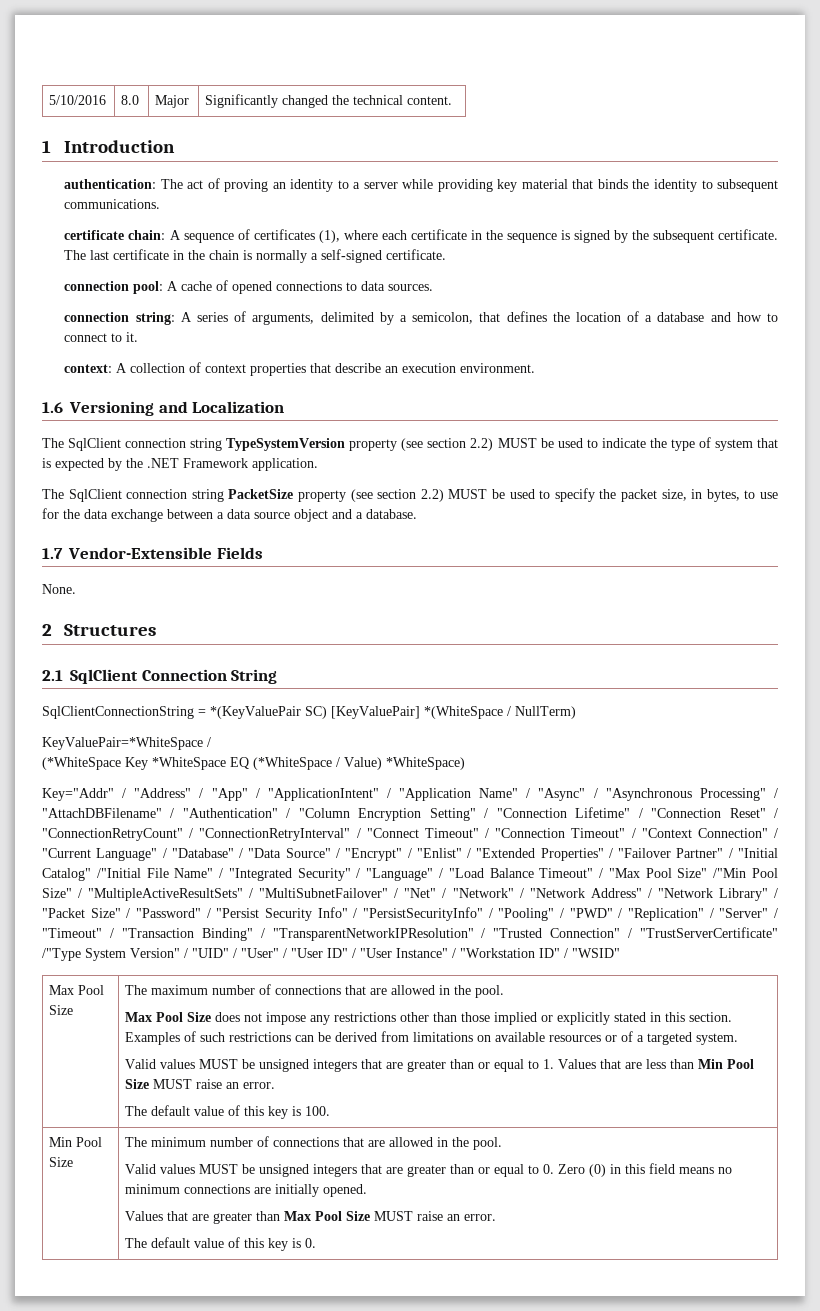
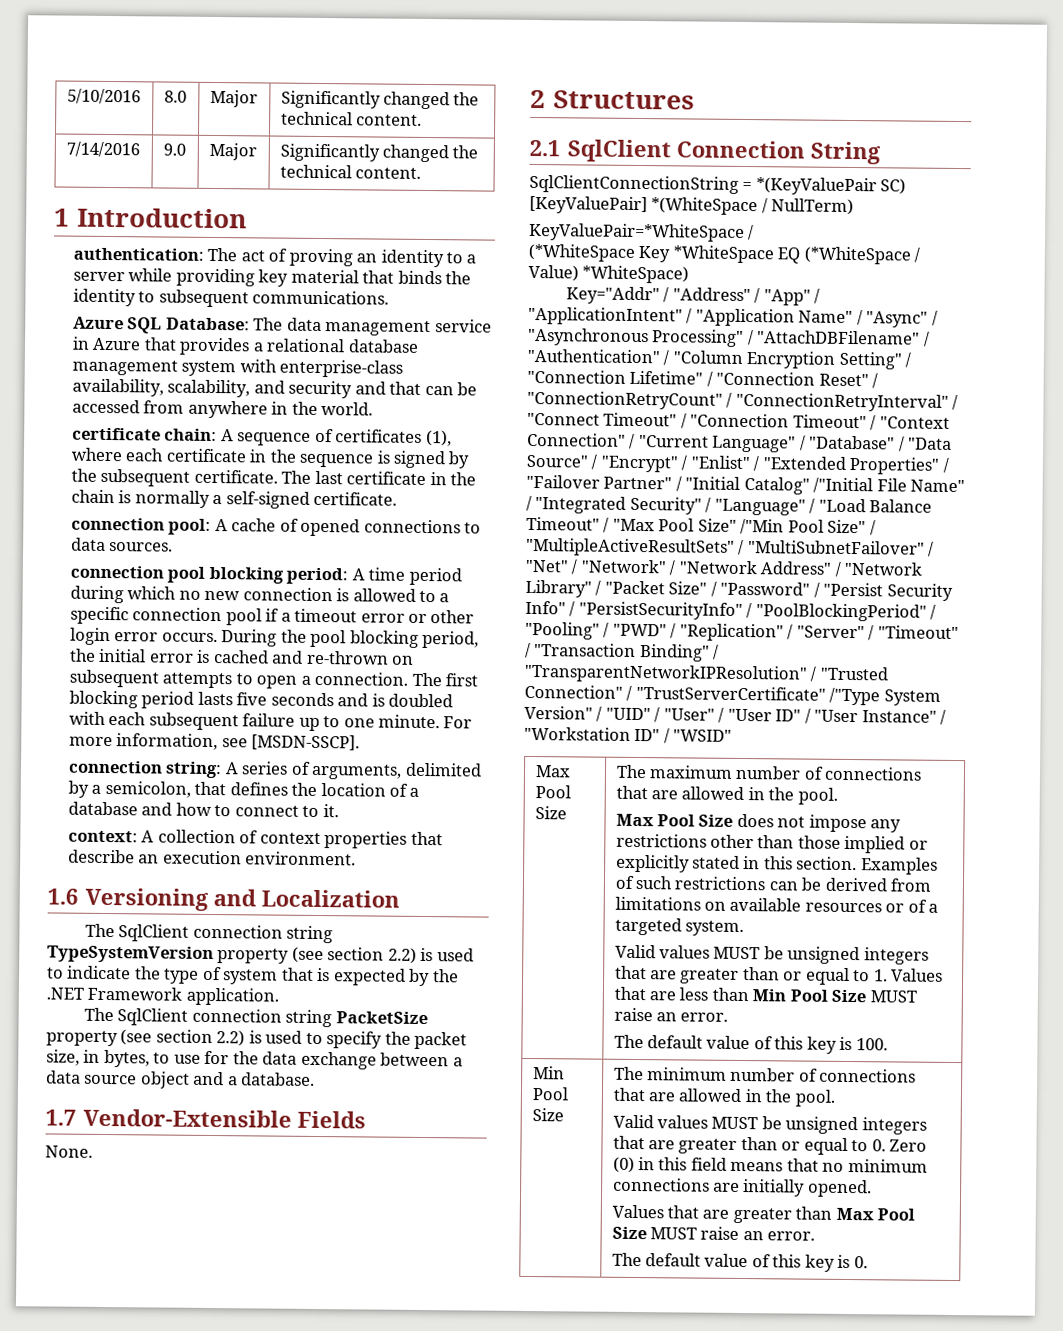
+ 7/14/2016 | 9.0 | Major | Significantly changed the technical content.
+ Azure SQL Database: The data management service in Azure that provides a relational database management system with enterprise-class availability, scalability, and security and that can be accessed from anywhere in the world.
+ connection pool blocking period: A time period during which no new connection is allowed to a specific connection pool if a timeout error or other login error occurs. During the pool blocking period, the initial error is cached and re-thrown on subsequent attempts to open a connection. The first blocking period lasts five seconds and is doubled with each subsequent failure up to one minute. For more information, see [MSDN-SSCP].
- The SqlClient connection string TypeSystemVersion property (see section 2.2) MUST be used to indicate the type of system that is expected by the .NET Framework application.
+ The SqlClient connection string TypeSystemVersion property (see section 2.2) is used to indicate the type of system that is expected by the .NET Framework application.
- The SqlClient connection string PacketSize property (see section 2.2) MUST be used to specify the packet size, in bytes, to use for the data exchange between a data source object and a database.
+ The SqlClient connection string PacketSize property (see section 2.2) is used to specify the packet size, in bytes, to use for the data exchange between a data source object and a database.
- Key="Addr" / "Address" / "App" / "ApplicationIntent" / "Application Name" / "Async" / "Asynchronous Processing" / "AttachDBFilename" / "Authentication" / "Column Encryption Setting" / "Connection Lifetime" / "Connection Reset" / "ConnectionRetryCount" / "ConnectionRetryInterval" / "Connect Timeout" / "Connection Timeout" / "Context Connection" / "Current Language" / "Database" / "Data Source" / "Encrypt" / "Enlist" / "Extended Properties" / "Failover Partner" / "Initial Catalog" /"Initial File Name" / "Integrated Security" / "Language" / "Load Balance Timeout" / "Max Pool Size" /"Min Pool Size" / "MultipleActiveResultSets" / "MultiSubnetFailover" / "Net" / "Network" / "Network Address" / "Network Library" / "Packet Size" / "Password" / "Persist Security Info" / "PersistSecurityInfo" / "Pooling" / "PWD" / "Replication" / "Server" / "Timeout" / "Transaction Binding" / "TransparentNetworkIPResolution" / "Trusted Connection" / "TrustServerCertificate" /"Type System Version" / "UID" / "User" / "User ID" / "User Instance" / "Workstation ID" / "WSID"
+ Key="Addr" / "Address" / "App" / "ApplicationIntent" / "Application Name" / "Async" / "Asynchronous Processing" / "AttachDBFilename" / "Authentication" / "Column Encryption Setting" / "Connection Lifetime" / "Connection Reset" / "ConnectionRetryCount" / "ConnectionRetryInterval" / "Connect Timeout" / "Connection Timeout" / "Context Connection" / "Current Language" / "Database" / "Data Source" / "Encrypt" / "Enlist" / "Extended Properties" / "Failover Partner" / "Initial Catalog" /"Initial File Name" / "Integrated Security" / "Language" / "Load Balance Timeout" / "Max Pool Size" /"Min Pool Size" / "MultipleActiveResultSets" / "MultiSubnetFailover" / "Net" / "Network" / "Network Address" / "Network Library" / "Packet Size" / "Password" / "Persist Security Info" / "PersistSecurityInfo" / "PoolBlockingPeriod" / "Pooling" / "PWD" / "Replication" / "Server" / "Timeout" / "Transaction Binding" / "TransparentNetworkIPResolution" / "Trusted Connection" / "TrustServerCertificate" /"Type System Version" / "UID" / "User" / "User ID" / "User Instance" / "Workstation ID" / "WSID"
- Valid values MUST be unsigned integers that are greater than or equal to 0. Zero (0) in this field means no minimum connections are initially opened.
+ Valid values MUST be unsigned integers that are greater than or equal to 0. Zero (0) in this field means that no minimum connections are initially opened.

